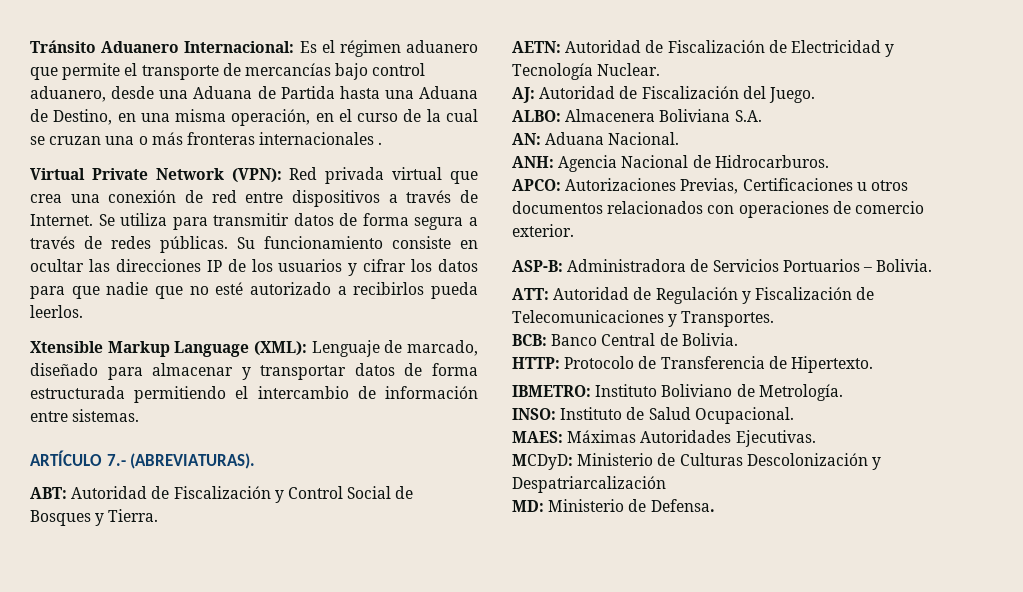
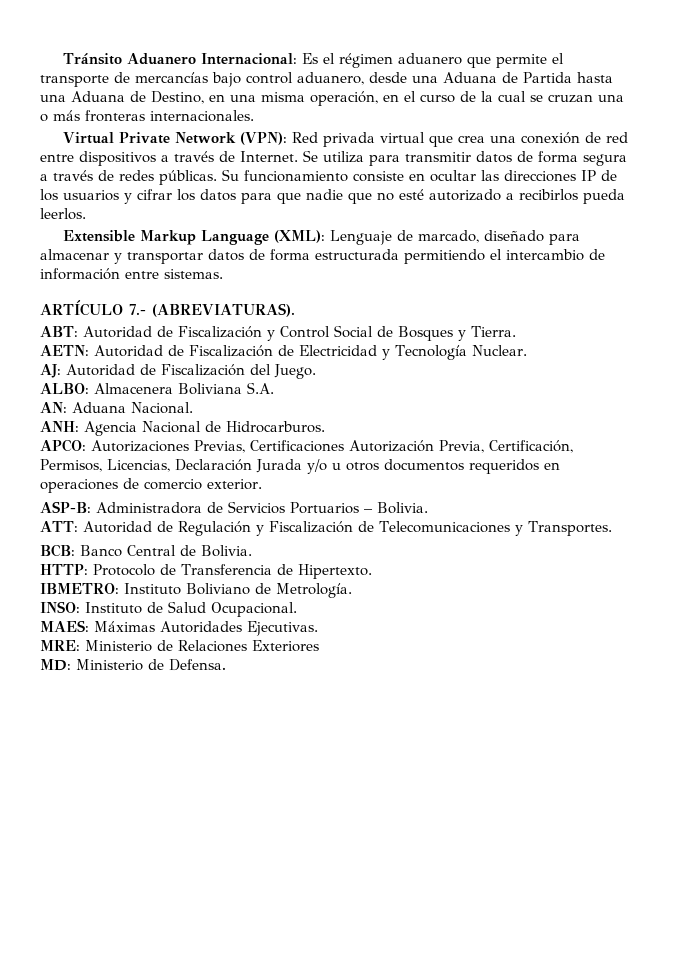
- Tránsito Aduanero Internacional: Es el régimen aduanero que permite el transporte de mercancías bajo control aduanero, desde una Aduana de Partida hasta una Aduana de Destino, en una misma operación, en el curso de la cual se cruzan una o más fronteras internacionales .
+ Tránsito Aduanero Internacional: Es el régimen aduanero que permite el transporte de mercancías bajo control aduanero, desde una Aduana de Partida hasta una Aduana de Destino, en una misma operación, en el curso de la cual se cruzan una o más fronteras internacionales.
- Xtensible Markup Language (XML): Lenguaje de marcado, diseñado para almacenar y transportar datos de forma estructurada permitiendo el intercambio de información entre sistemas.
+ Extensible Markup Language (XML): Lenguaje de marcado, diseñado para almacenar y transportar datos de forma estructurada permitiendo el intercambio de información entre sistemas.
- APCO: Autorizaciones Previas, Certificaciones u otros documentos relacionados con operaciones de comercio exterior.
+ APCO: Autorizaciones Previas, Certificaciones Autorización Previa, Certificación, Permisos, Licencias, Declaración Jurada y/o u otros documentos requeridos en operaciones de comercio exterior.
- MCDyD: Ministerio de Culturas Descolonización y Despatriarcalización
+ MRE: Ministerio de Relaciones Exteriores

